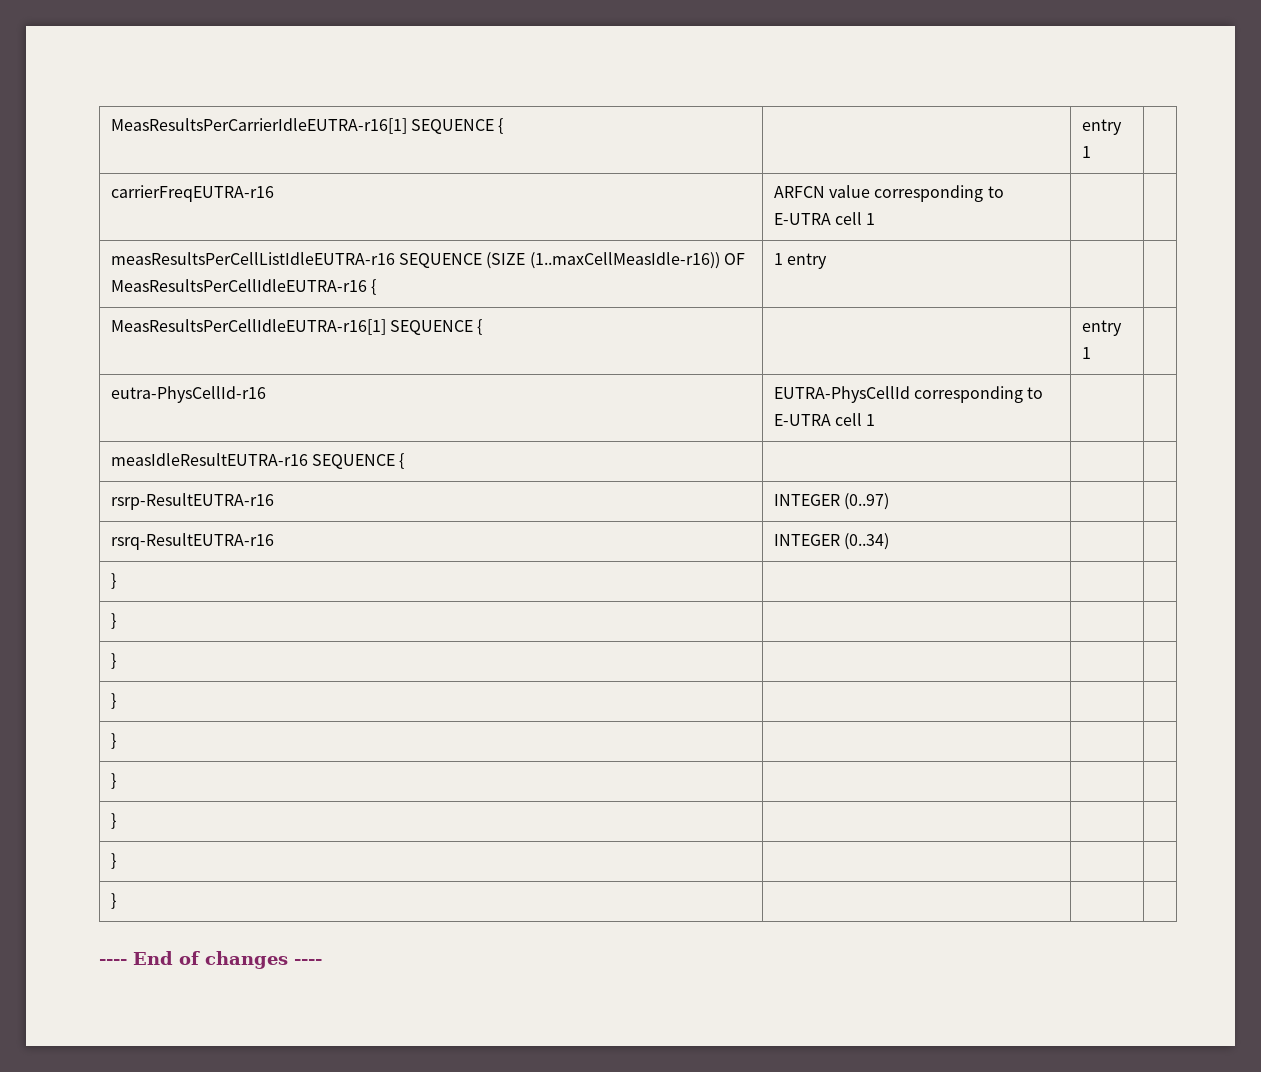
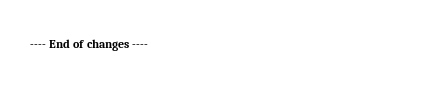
- MeasResultsPerCarrierIdleEUTRA-r16[1] SEQUENCE { | | entry 1 |
- carrierFreqEUTRA-r16 | ARFCN value corresponding to E-UTRA cell 1 | |
- measResultsPerCellListIdleEUTRA-r16 SEQUENCE (SIZE (1..maxCellMeasIdle-r16)) OF MeasResultsPerCellIdleEUTRA-r16 { | 1 entry | |
- MeasResultsPerCellIdleEUTRA-r16[1] SEQUENCE { | | entry 1 |
- eutra-PhysCellId-r16 | EUTRA-PhysCellId corresponding to E-UTRA cell 1 | |
- measIdleResultEUTRA-r16 SEQUENCE { | | |
- rsrp-ResultEUTRA-r16 | INTEGER (0..97) | |
- rsrq-ResultEUTRA-r16 | INTEGER (0..34) | |
- } | | |
- } | | |
- } | | |
- } | | |
- } | | |
- } | | |
- } | | |
- } | | |
- } | | |

